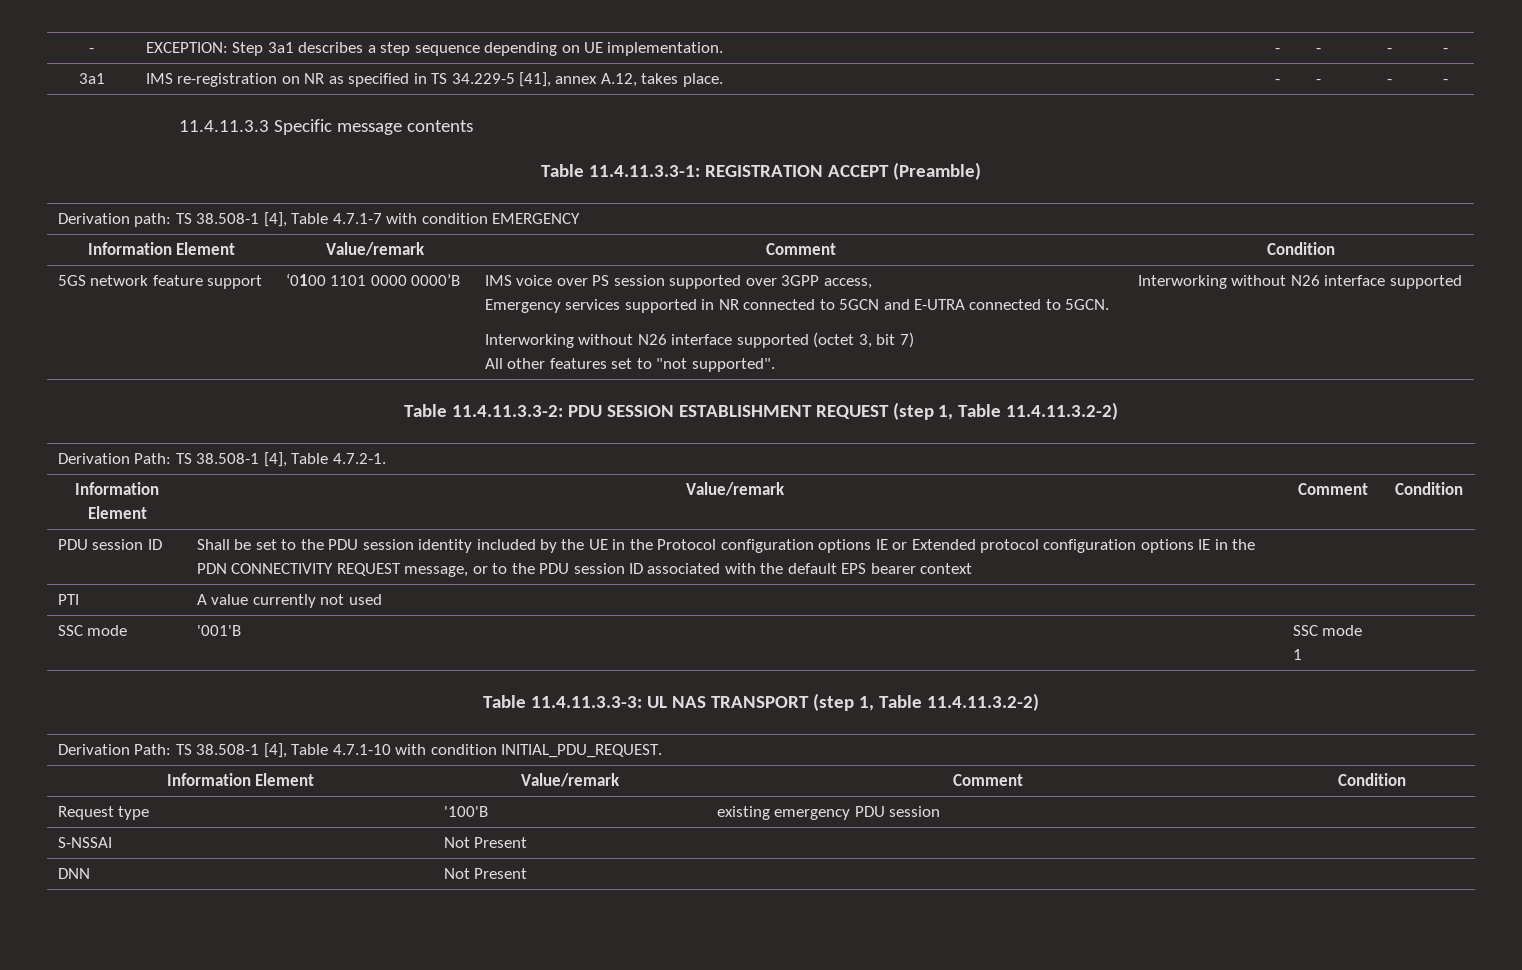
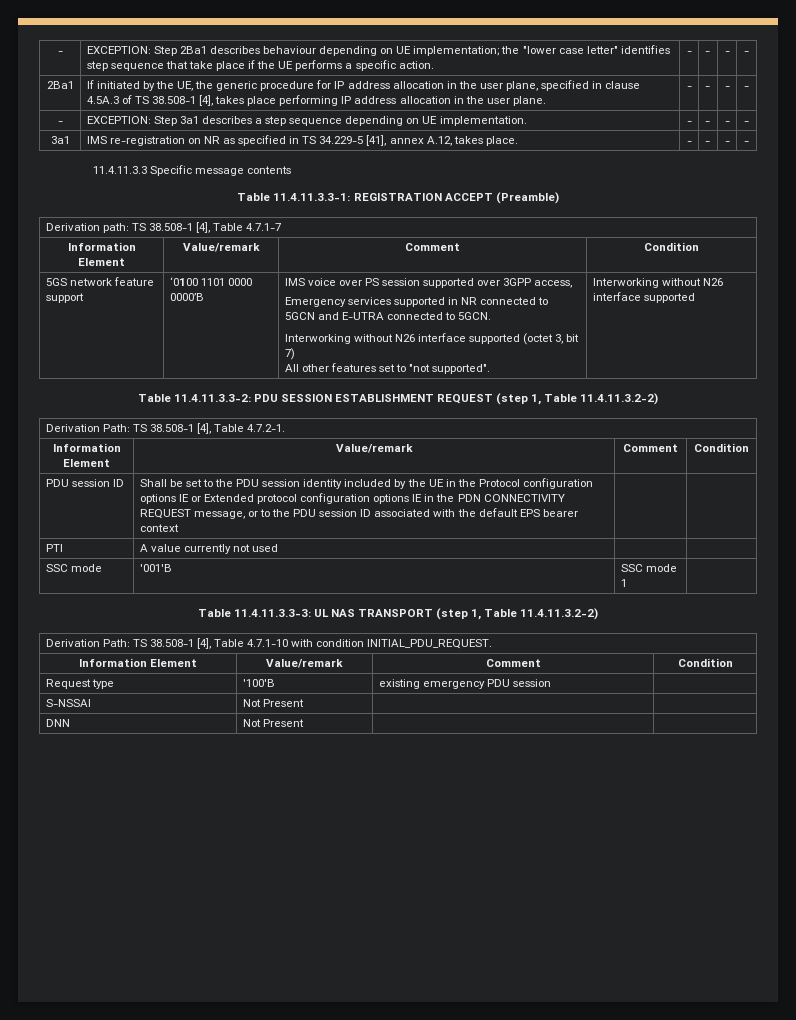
+ - | EXCEPTION: Step 2Ba1 describes behaviour depending on UE implementation; the "lower case letter" identifies step sequence that take place if the UE performs a specific action. | - | - | - | -
+ 2Ba1 | If initiated by the UE, the generic procedure for IP address allocation in the user plane, specified in clause 4.5A.3 of TS 38.508-1 [4], takes place performing IP address allocation in the user plane. | - | - | - | -
- Derivation path: TS 38.508-1 [4], Table 4.7.1-7 with condition EMERGENCY
+ Derivation path: TS 38.508-1 [4], Table 4.7.1-7

